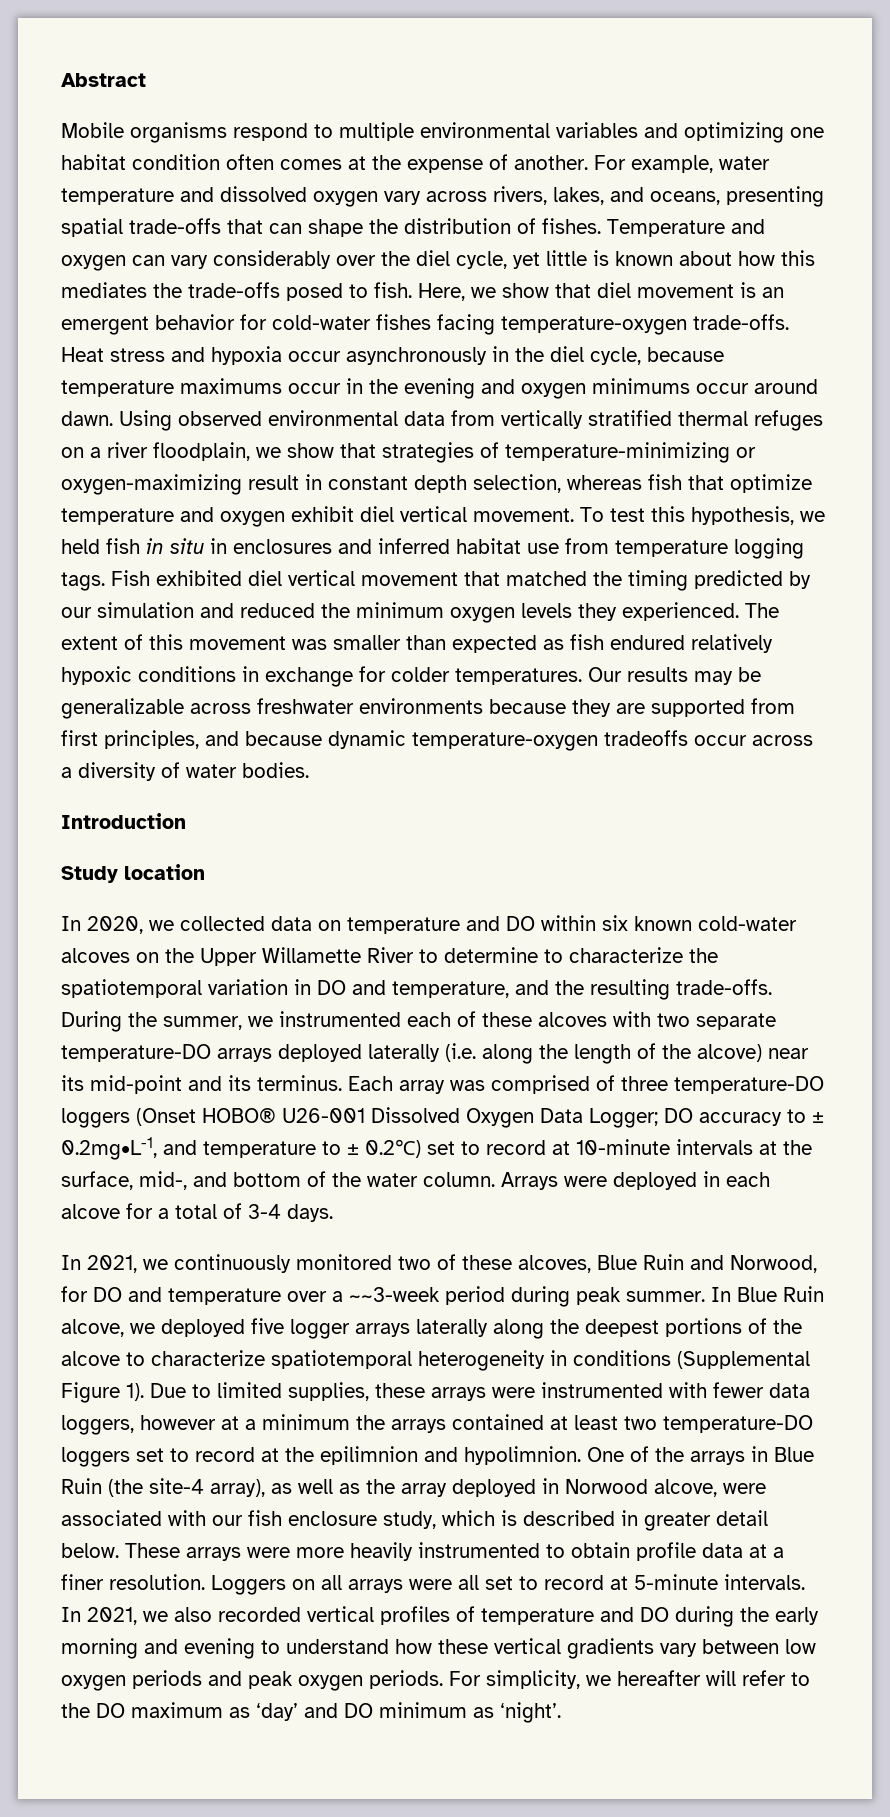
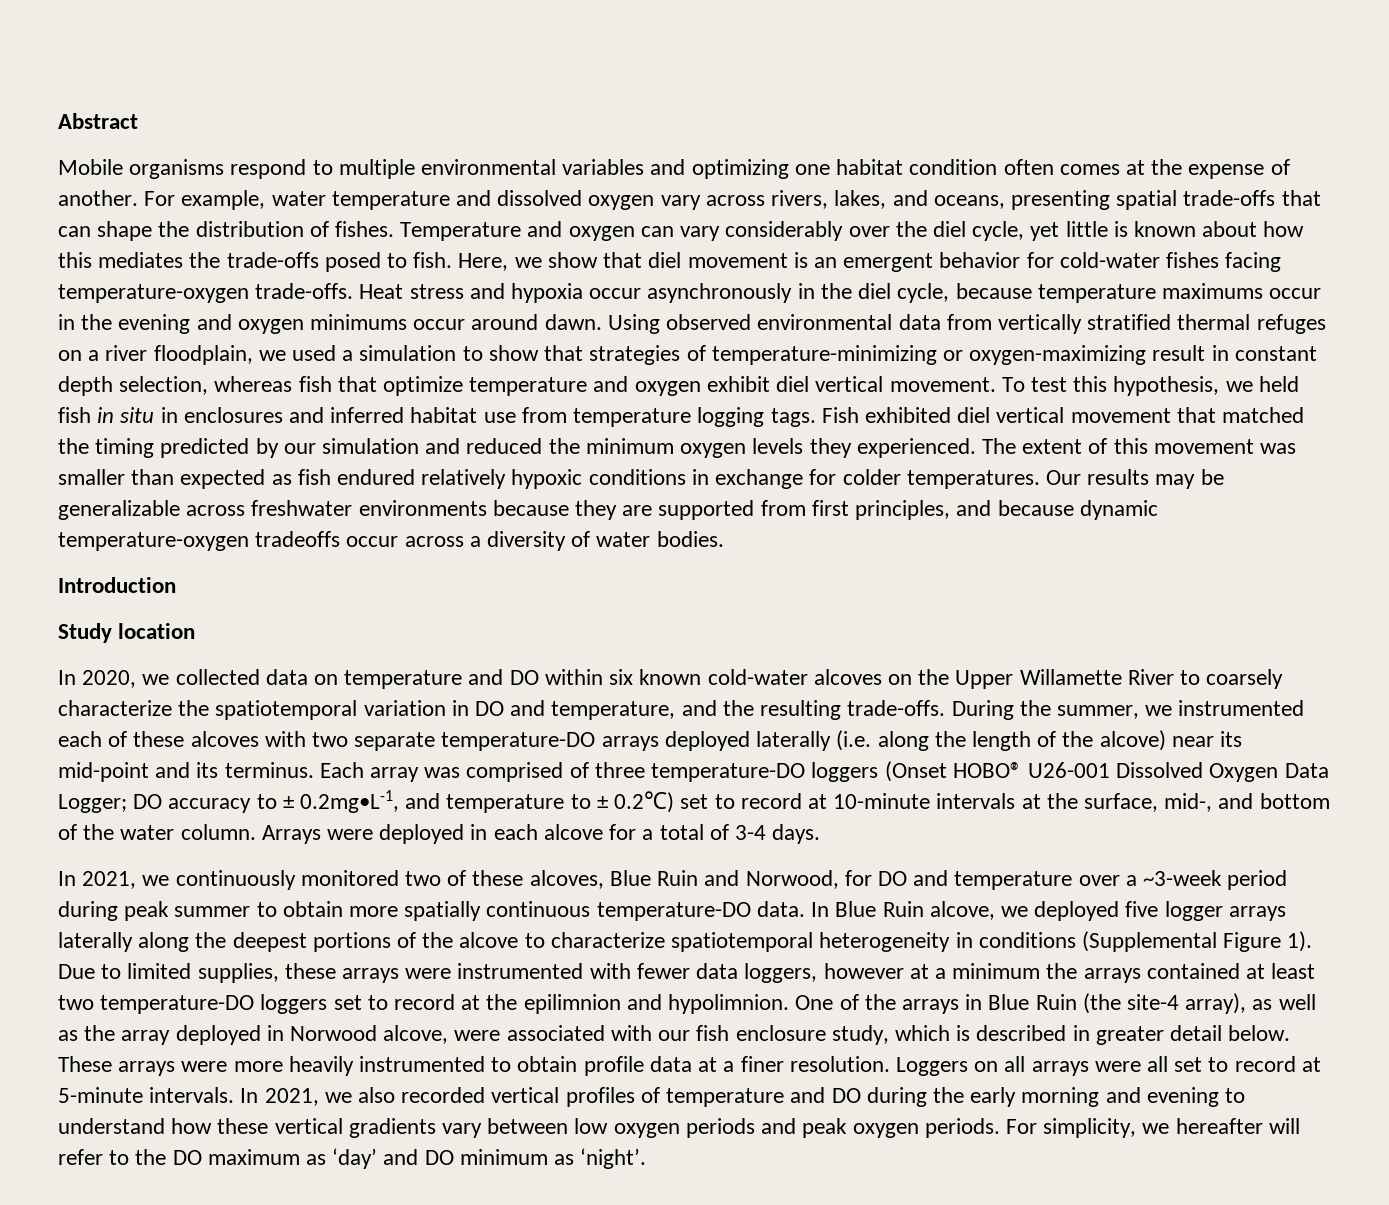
- Using observed environmental data from vertically stratified thermal refuges on a river floodplain, we show that strategies of temperature-minimizing or oxygen-maximizing result in constant depth selection, whereas fish that optimize temperature and oxygen exhibit diel vertical movement.
+ Using observed environmental data from vertically stratified thermal refuges on a river floodplain, we used a simulation to show that strategies of temperature-minimizing or oxygen-maximizing result in constant depth selection, whereas fish that optimize temperature and oxygen exhibit diel vertical movement.
- In 2020, we collected data on temperature and DO within six known cold-water alcoves on the Upper Willamette River to determine to characterize the spatiotemporal variation in DO and temperature, and the resulting trade-offs.
+ In 2020, we collected data on temperature and DO within six known cold-water alcoves on the Upper Willamette River to coarsely characterize the spatiotemporal variation in DO and temperature, and the resulting trade-offs.
- In 2021, we continuously monitored two of these alcoves, Blue Ruin and Norwood, for DO and temperature over a ~~3-week period during peak summer.
+ In 2021, we continuously monitored two of these alcoves, Blue Ruin and Norwood, for DO and temperature over a ~3-week period during peak summer to obtain more spatially continuous temperature-DO data.

